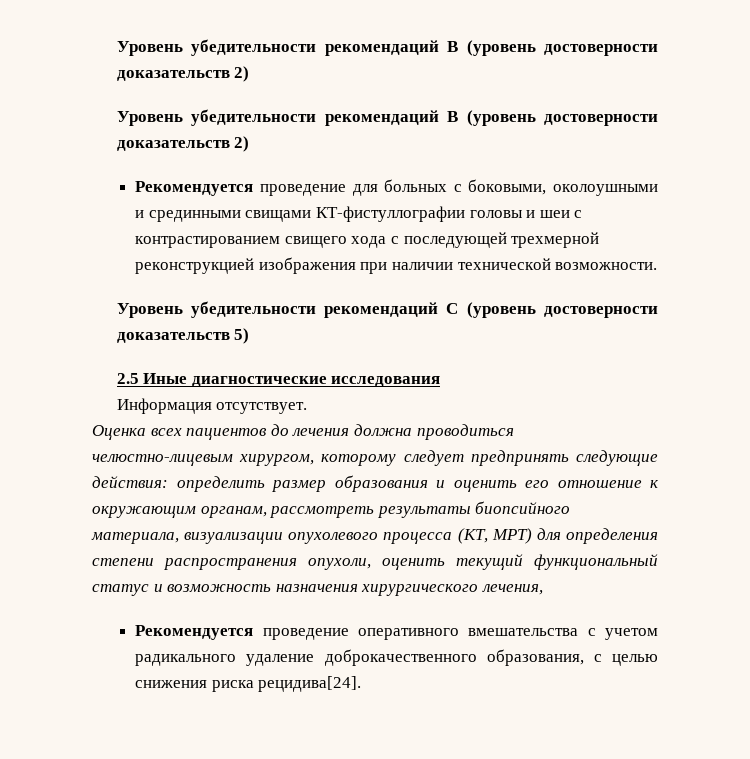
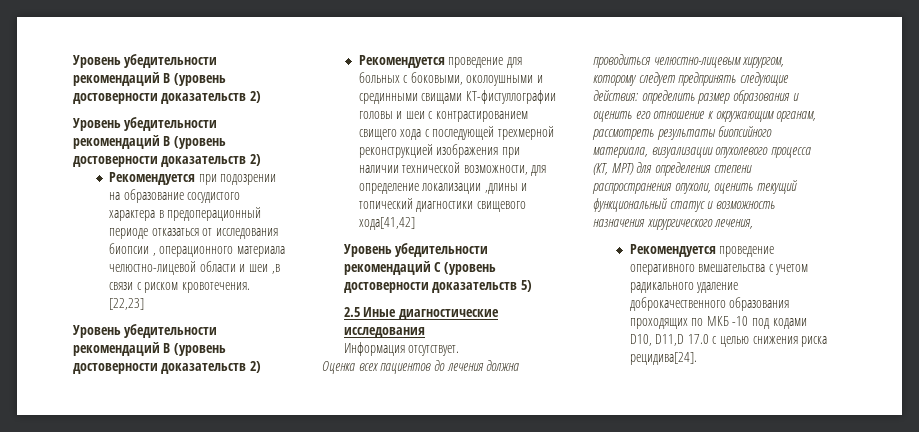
+ Рекомендуется при подозрении на образование сосудистого характера в предоперационный периоде отказаться от исследования биопсии , операционного материала челюстно-лицевой области и шеи ,в связи с риском кровотечения. [22,23]
+ Уровень убедительности рекомендаций В (уровень достоверности доказательств 2)
- Рекомендуется проведение для больных с боковыми, околоушными и срединными свищами КТ-фистуллографии головы и шеи с контрастированием свищего хода с последующей трехмерной реконструкцией изображения при наличии технической возможности.
+ Рекомендуется проведение для больных с боковыми, околоушными и срединными свищами КТ-фистуллографии головы и шеи с контрастированием свищего хода с последующей трехмерной реконструкцией изображения при наличии технической возможности, для определение локализации ,длины и топический диагностики свищевого хода[41,42]
- Рекомендуется проведение оперативного вмешательства с учетом радикального удаление доброкачественного образования, с целью снижения риска рецидива[24].
+ Рекомендуется проведение оперативного вмешательства с учетом радикального удаление доброкачественного образования проходящих по МКБ -10 под кодами D10, D11,D 17.0 с целью снижения риска рецидива[24].

